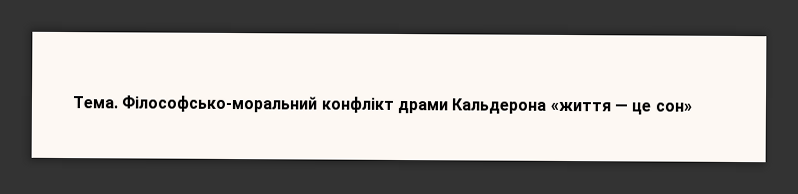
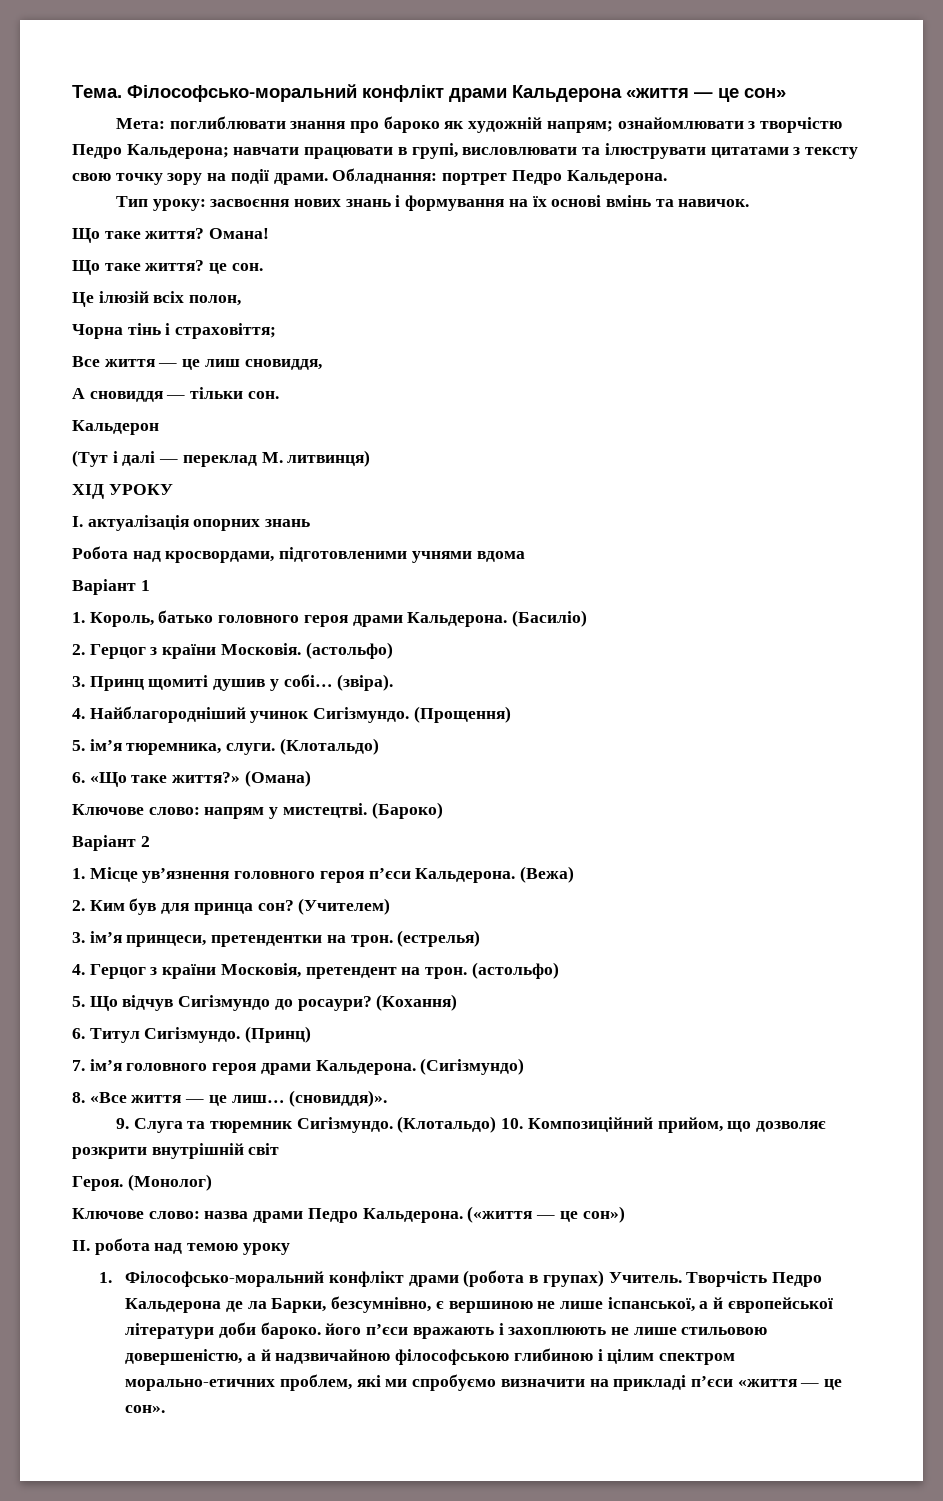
+ Мета: поглиблювати знання про бароко як художній напрям; ознайомлювати з творчістю Педро Кальдерона; навчати працювати в групі, висловлювати та ілюструвати цитатами з тексту свою точку зору на події драми. Обладнання: портрет Педро Кальдерона.
+ Тип уроку: засвоєння нових знань і формування на їх основі вмінь та навичок.
+ Що таке життя? Омана!
+ Що таке життя? це сон.
+ Це ілюзій всіх полон,
+ Чорна тінь і страховіття;
+ Все життя — це лиш сновиддя,
+ А сновиддя — тільки сон.
+ Кальдерон
+ (Тут і далі — переклад М. литвинця)
+ ХІД УРОКУ
+ І. актуалізація опорних знань
+ Робота над кросвордами, підготовленими учнями вдома
+ Варіант 1
+ 1. Король, батько головного героя драми Кальдерона. (Басиліо)
+ 2. Герцог з країни Московія. (астольфо)
+ 3. Принц щомиті душив у собі… (звіра).
+ 4. Найблагородніший учинок Сигізмундо. (Прощення)
+ 5. ім’я тюремника, слуги. (Клотальдо)
+ 6. «Що таке життя?» (Омана)
+ Ключове слово: напрям у мистецтві. (Бароко)
+ Варіант 2
+ 1. Місце ув’язнення головного героя п’єси Кальдерона. (Вежа)
+ 2. Ким був для принца сон? (Учителем)
+ 3. ім’я принцеси, претендентки на трон. (естрелья)
+ 4. Герцог з країни Московія, претендент на трон. (астольфо)
+ 5. Що відчув Сигізмундо до росаури? (Кохання)
+ 6. Титул Сигізмундо. (Принц)
+ 7. ім’я головного героя драми Кальдерона. (Сигізмундо)
+ 8. «Все життя — це лиш… (сновиддя)».
+ 9. Слуга та тюремник Сигізмундо. (Клотальдо) 10. Композиційний прийом, що дозволяє розкрити внутрішній світ
+ Героя. (Монолог)
+ Ключове слово: назва драми Педро Кальдерона. («життя — це сон»)
+ ІІ. робота над темою уроку
+ 1. Філософсько-моральний конфлікт драми (робота в групах) Учитель. Творчість Педро Кальдерона де ла Барки, безсумнівно, є вершиною не лише іспанської, а й європейської літератури доби бароко. його п’єси вражають і захоплюють не лише стильовою довершеністю, а й надзвичайною філософською глибиною і цілим спектром морально-етичних проблем, які ми спробуємо визначити на прикладі п’єси «життя — це сон».

